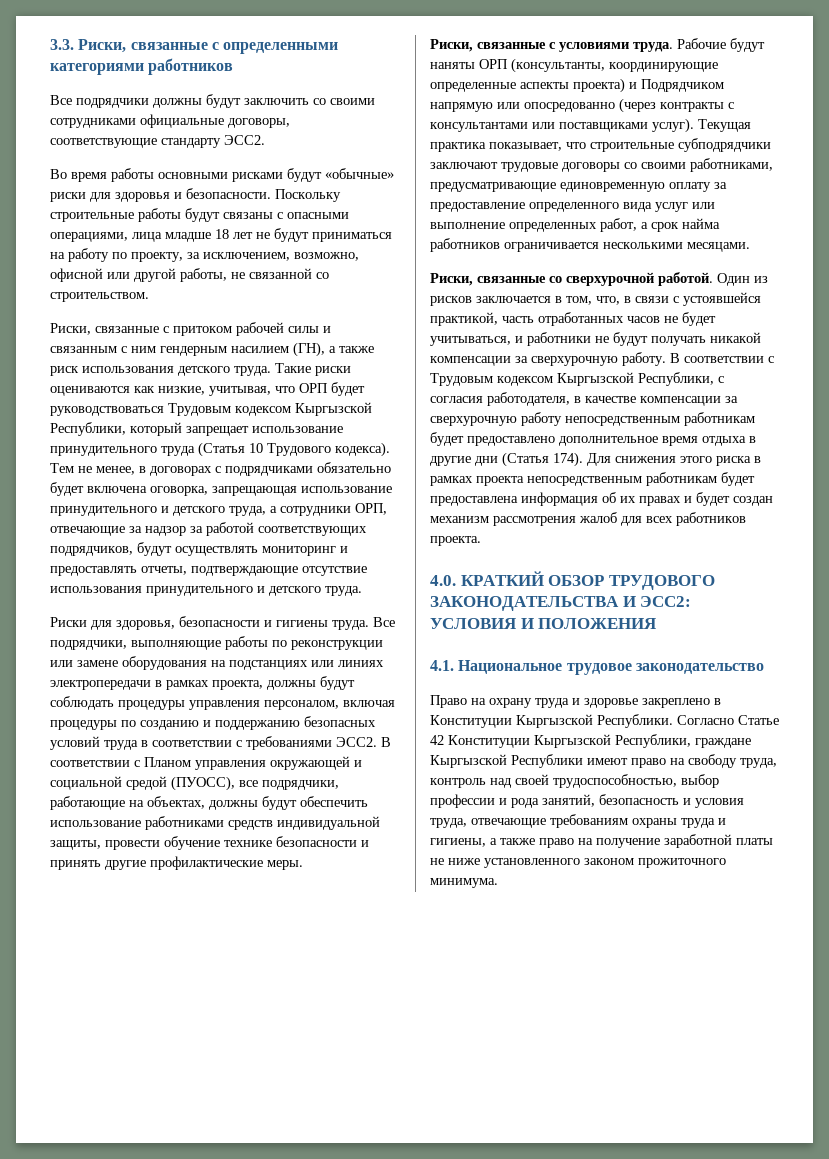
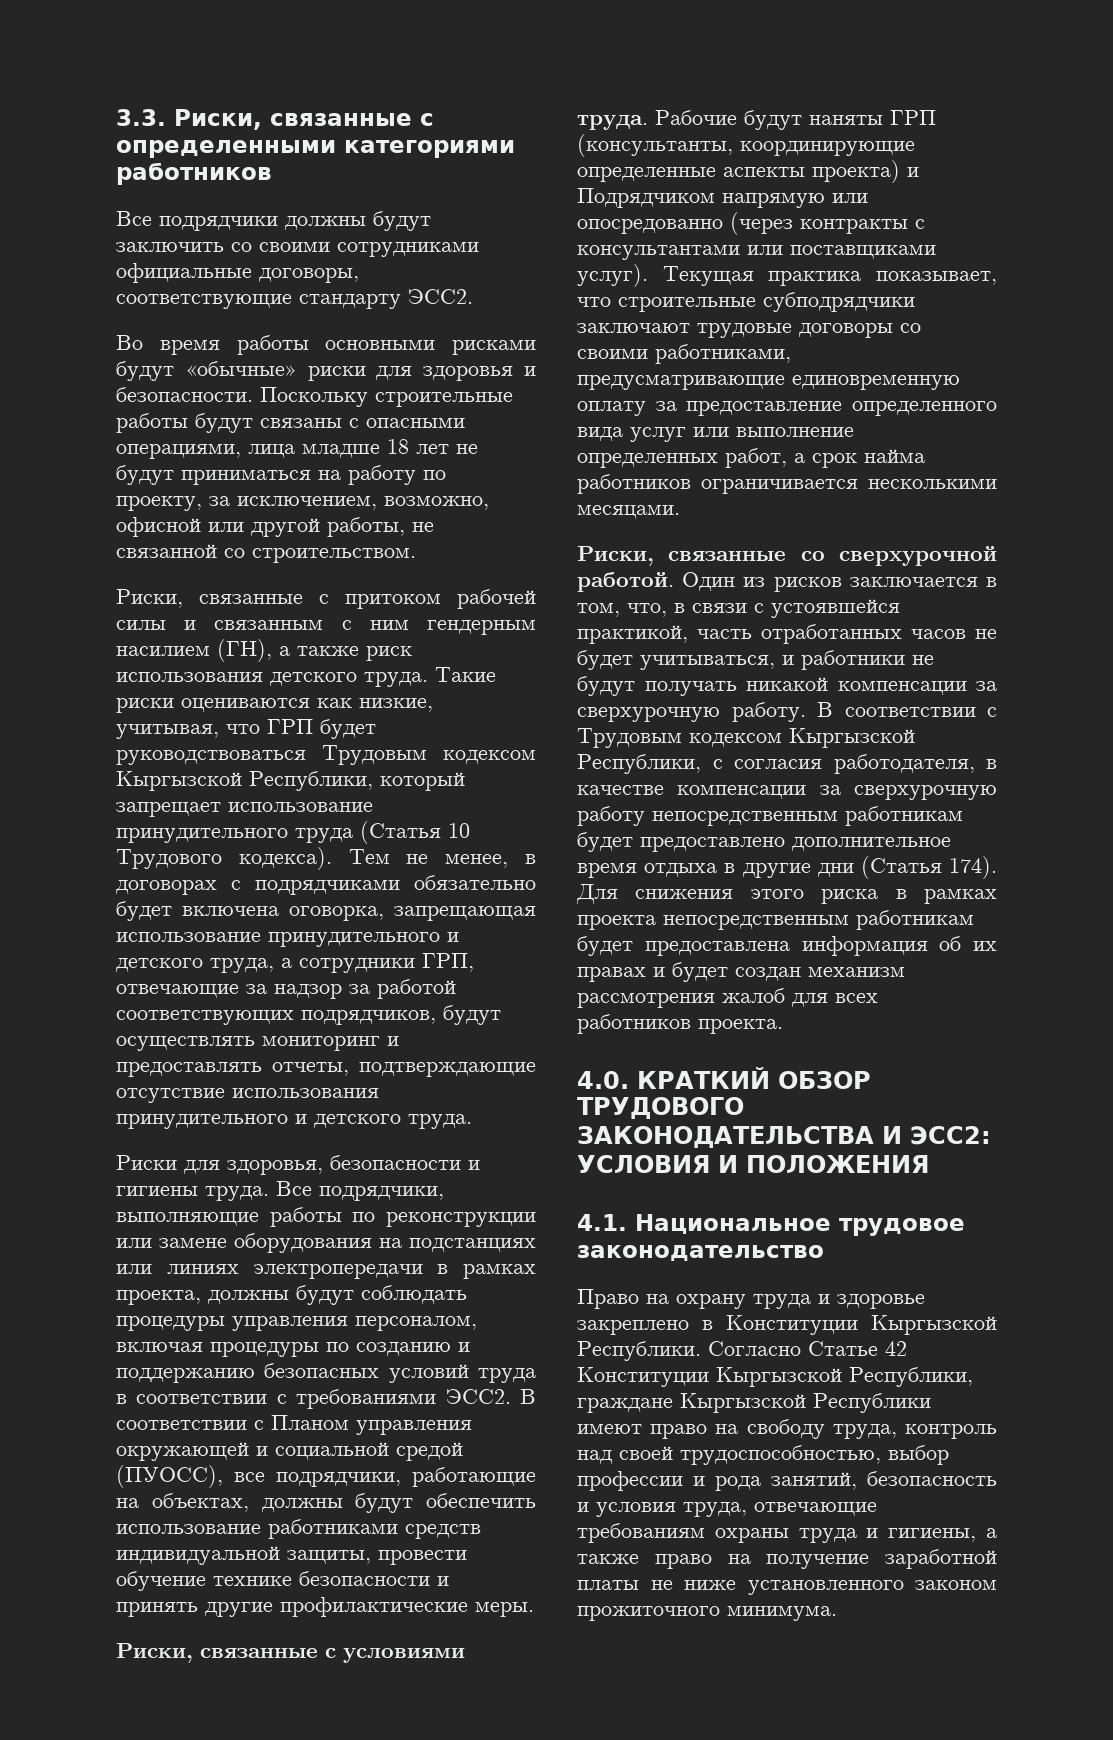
- Такие риски оцениваются как низкие, учитывая, что ОРП будет руководствоваться Трудовым кодексом Кыргызской Республики, который запрещает использование принудительного труда (Статья 10 Трудового кодекса).
+ Такие риски оцениваются как низкие, учитывая, что ГРП будет руководствоваться Трудовым кодексом Кыргызской Республики, который запрещает использование принудительного труда (Статья 10 Трудового кодекса).
- Тем не менее, в договорах с подрядчиками обязательно будет включена оговорка, запрещающая использование принудительного и детского труда, а сотрудники ОРП, отвечающие за надзор за работой соответствующих подрядчиков, будут осуществлять мониторинг и предоставлять отчеты, подтверждающие отсутствие использования принудительного и детского труда.
+ Тем не менее, в договорах с подрядчиками обязательно будет включена оговорка, запрещающая использование принудительного и детского труда, а сотрудники ГРП, отвечающие за надзор за работой соответствующих подрядчиков, будут осуществлять мониторинг и предоставлять отчеты, подтверждающие отсутствие использования принудительного и детского труда.
- Рабочие будут наняты ОРП (консультанты, координирующие определенные аспекты проекта) и Подрядчиком напрямую или опосредованно (через контракты с консультантами или поставщиками услуг).
+ Рабочие будут наняты ГРП (консультанты, координирующие определенные аспекты проекта) и Подрядчиком напрямую или опосредованно (через контракты с консультантами или поставщиками услуг).

